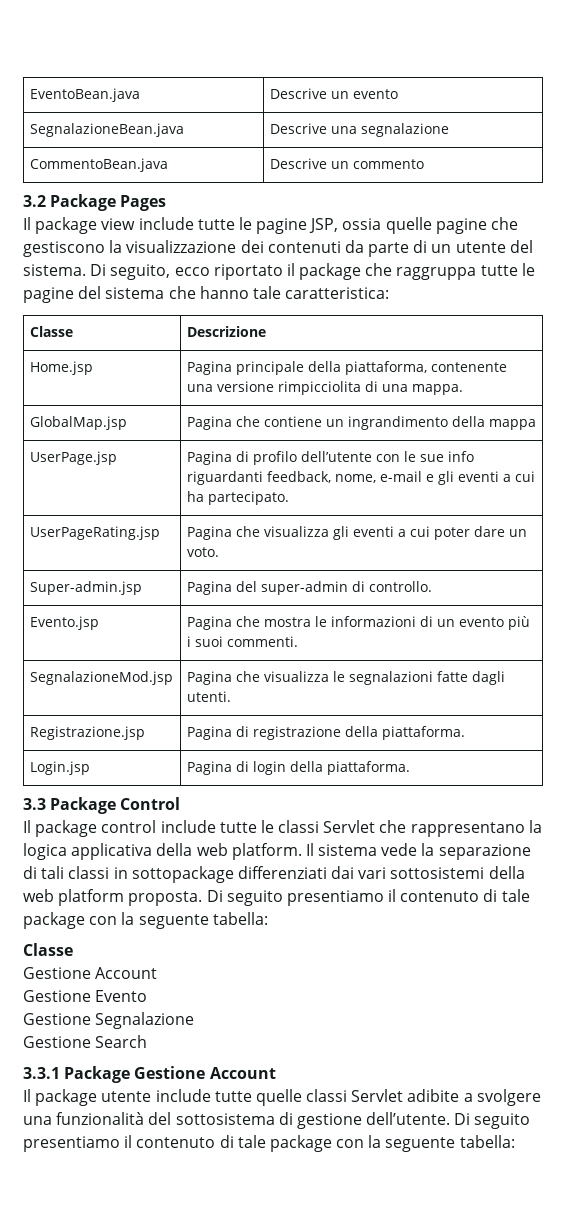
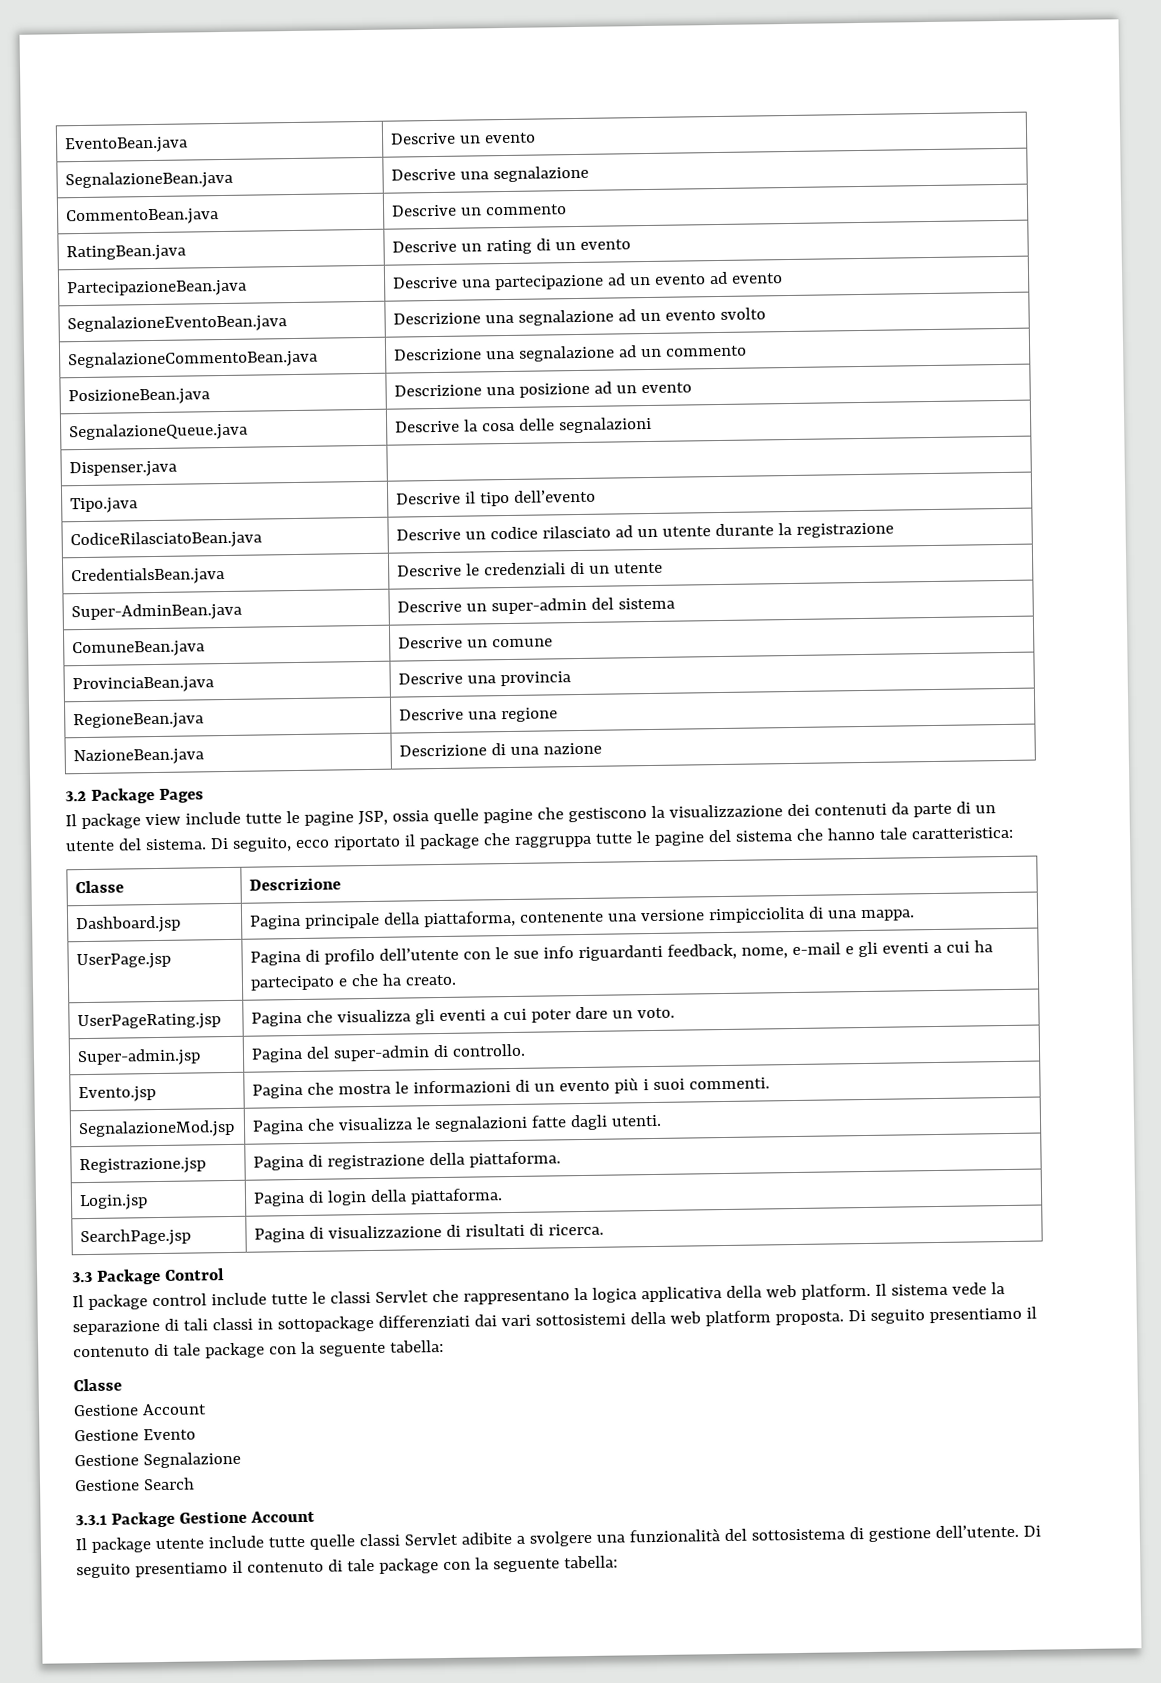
+ RatingBean.java | Descrive un rating di un evento
+ PartecipazioneBean.java | Descrive una partecipazione ad un evento ad evento
+ SegnalazioneEventoBean.java | Descrizione una segnalazione ad un evento svolto
+ SegnalazioneCommentoBean.java | Descrizione una segnalazione ad un commento
+ PosizioneBean.java | Descrizione una posizione ad un evento
+ SegnalazioneQueue.java | Descrive la cosa delle segnalazioni
+ Dispenser.java |
+ Tipo.java | Descrive il tipo dell’evento
+ CodiceRilasciatoBean.java | Descrive un codice rilasciato ad un utente durante la registrazione
+ CredentialsBean.java | Descrive le credenziali di un utente
+ Super-AdminBean.java | Descrive un super-admin del sistema
+ ComuneBean.java | Descrive un comune
+ ProvinciaBean.java | Descrive una provincia
+ RegioneBean.java | Descrive una regione
+ NazioneBean.java | Descrizione di una nazione
- Home.jsp | Pagina principale della piattaforma, contenente una versione rimpicciolita di una mappa.
+ Dashboard.jsp | Pagina principale della piattaforma, contenente una versione rimpicciolita di una mappa.
- GlobalMap.jsp | Pagina che contiene un ingrandimento della mappa
- UserPage.jsp | Pagina di profilo dell’utente con le sue info riguardanti feedback, nome, e-mail e gli eventi a cui ha partecipato.
+ UserPage.jsp | Pagina di profilo dell’utente con le sue info riguardanti feedback, nome, e-mail e gli eventi a cui ha partecipato e che ha creato.
+ SearchPage.jsp | Pagina di visualizzazione di risultati di ricerca.

